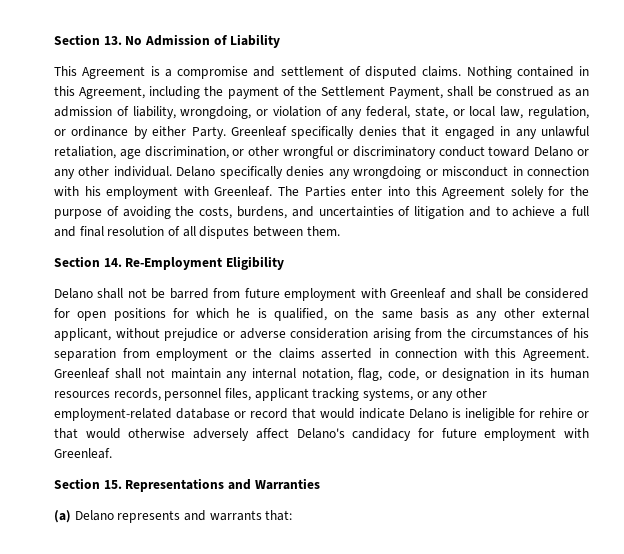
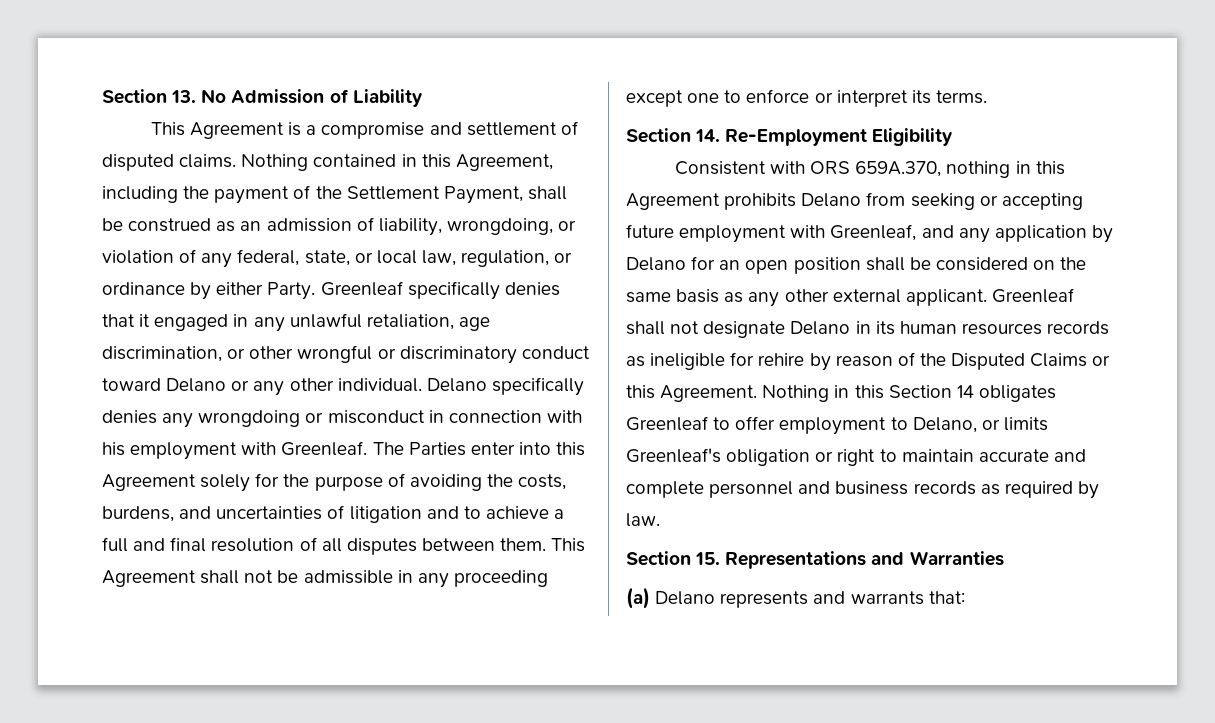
- The Parties enter into this Agreement solely for the purpose of avoiding the costs, burdens, and uncertainties of litigation and to achieve a full and final resolution of all disputes between them.
+ The Parties enter into this Agreement solely for the purpose of avoiding the costs, burdens, and uncertainties of litigation and to achieve a full and final resolution of all disputes between them. This Agreement shall not be admissible in any proceeding except one to enforce or interpret its terms.
  Section 14. Re-Employment Eligibility
- Delano shall not be barred from future employment with Greenleaf and shall be considered for open positions for which he is qualified, on the same basis as any other external applicant, without prejudice or adverse consideration arising from the circumstances of his separation from employment or the claims asserted in connection with this Agreement. Greenleaf shall not maintain any internal notation, flag, code, or designation in its human resources records, personnel files, applicant tracking systems, or any other employment-related database or record that would indicate Delano is ineligible for rehire or that would otherwise adversely affect Delano's candidacy for future employment with Greenleaf.
+ Consistent with ORS 659A.370, nothing in this Agreement prohibits Delano from seeking or accepting future employment with Greenleaf, and any application by Delano for an open position shall be considered on the same basis as any other external applicant. Greenleaf shall not designate Delano in its human resources records as ineligible for rehire by reason of the Disputed Claims or this Agreement. Nothing in this Section 14 obligates Greenleaf to offer employment to Delano, or limits Greenleaf's obligation or right to maintain accurate and complete personnel and business records as required by law.

